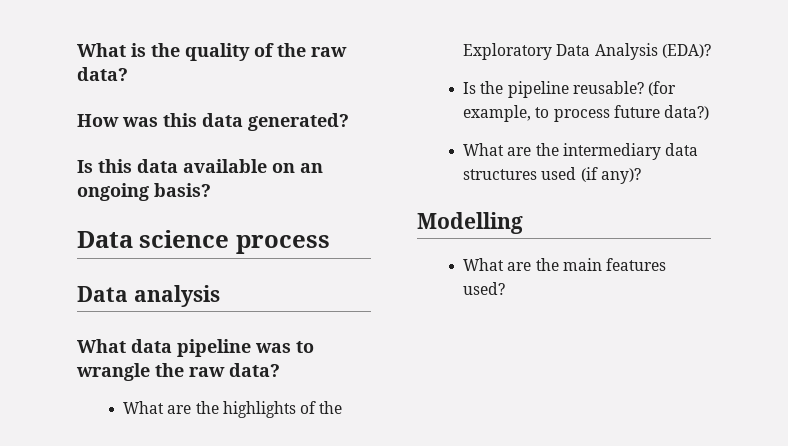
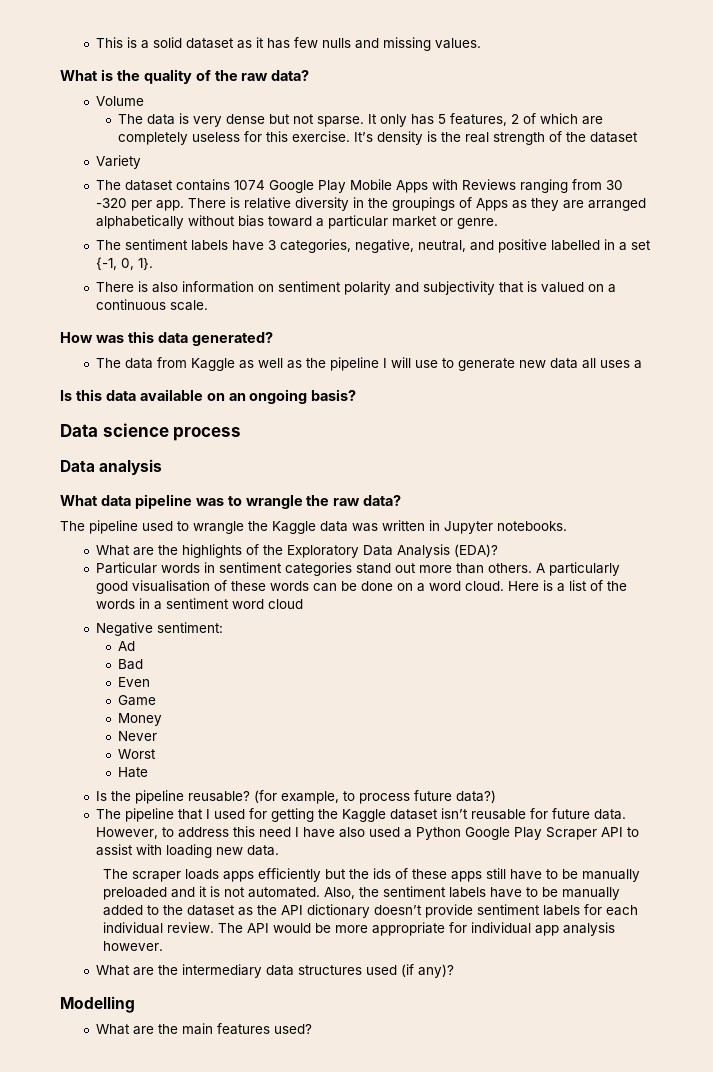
+ This is a solid dataset as it has few nulls and missing values.
+ Volume
+ The data is very dense but not sparse. It only has 5 features, 2 of which are completely useless for this exercise. It’s density is the real strength of the dataset
+ Variety
+ The dataset contains 1074 Google Play Mobile Apps with Reviews ranging from 30 -320 per app. There is relative diversity in the groupings of Apps as they are arranged alphabetically without bias toward a particular market or genre.
+ The sentiment labels have 3 categories, negative, neutral, and positive labelled in a set {-1, 0, 1}.
+ There is also information on sentiment polarity and subjectivity that is valued on a continuous scale.
+ The data from Kaggle as well as the pipeline I will use to generate new data all uses a
+ The pipeline used to wrangle the Kaggle data was written in Jupyter notebooks.
+ Particular words in sentiment categories stand out more than others. A particularly good visualisation of these words can be done on a word cloud. Here is a list of the words in a sentiment word cloud
+ Negative sentiment:
+ Ad
+ Bad
+ Even
+ Game
+ Money
+ Never
+ Worst
+ Hate
+ The pipeline that I used for getting the Kaggle dataset isn’t reusable for future data. However, to address this need I have also used a Python Google Play Scraper API to assist with loading new data.
+ The scraper loads apps efficiently but the ids of these apps still have to be manually preloaded and it is not automated. Also, the sentiment labels have to be manually added to the dataset as the API dictionary doesn’t provide sentiment labels for each individual review. The API would be more appropriate for individual app analysis however.

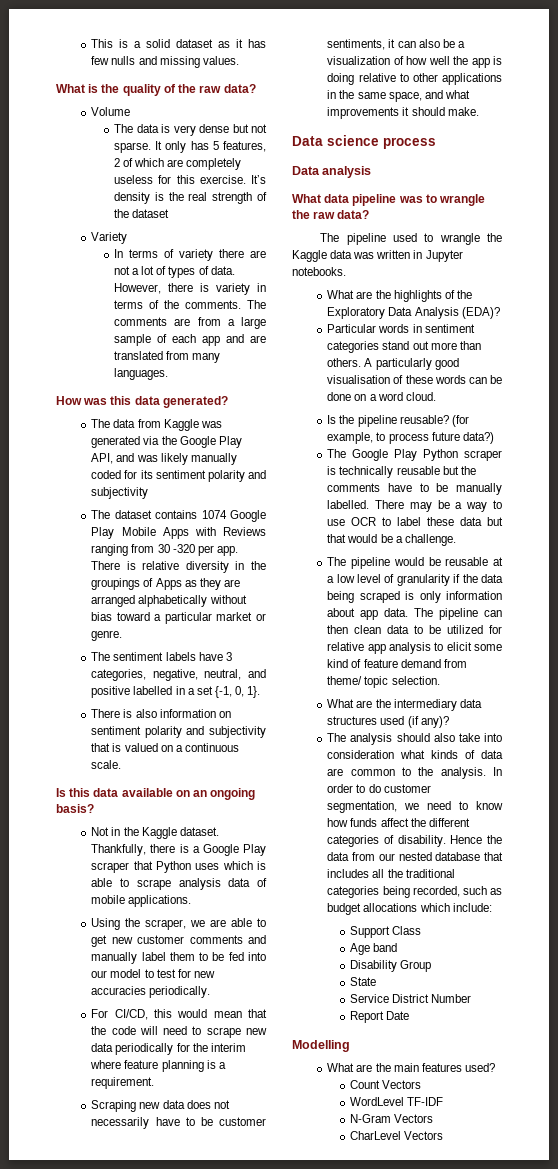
+ In terms of variety there are not a lot of types of data. However, there is variety in terms of the comments. The comments are from a large sample of each app and are translated from many languages.
+ How was this data generated?
+ The data from Kaggle was generated via the Google Play API, and was likely manually coded for its sentiment polarity and subjectivity
- How was this data generated?
- The data from Kaggle as well as the pipeline I will use to generate new data all uses a
+ Not in the Kaggle dataset. Thankfully, there is a Google Play scraper that Python uses which is able to scrape analysis data of mobile applications.
+ Using the scraper, we are able to get new customer comments and manually label them to be fed into our model to test for new accuracies periodically.
+ For CI/CD, this would mean that the code will need to scrape new data periodically for the interim where feature planning is a requirement.
+ Scraping new data does not necessarily have to be customer sentiments, it can also be a visualization of how well the app is doing relative to other applications in the same space, and what improvements it should make.
- Here is a list of the words in a sentiment word cloud
- Negative sentiment:
- Ad
- Bad
- Even
- Game
- Money
- Never
- Worst
- Hate
- The pipeline that I used for getting the Kaggle dataset isn’t reusable for future data. However, to address this need I have also used a Python Google Play Scraper API to assist with loading new data.
- The scraper loads apps efficiently but the ids of these apps still have to be manually preloaded and it is not automated. Also, the sentiment labels have to be manually added to the dataset as the API dictionary doesn’t provide sentiment labels for each individual review. The API would be more appropriate for individual app analysis however.
+ The Google Play Python scraper is technically reusable but the comments have to be manually labelled. There may be a way to use OCR to label these data but that would be a challenge.
+ The pipeline would be reusable at a low level of granularity if the data being scraped is only information about app data. The pipeline can then clean data to be utilized for relative app analysis to elicit some kind of feature demand from theme/ topic selection.
+ The analysis should also take into consideration what kinds of data are common to the analysis. In order to do customer segmentation, we need to know how funds affect the different categories of disability. Hence the data from our nested database that includes all the traditional categories being recorded, such as budget allocations which include:
+ Support Class
+ Age band
+ Disability Group
+ State
+ Service District Number
+ Report Date
+ Count Vectors
+ WordLevel TF-IDF
+ N-Gram Vectors
+ CharLevel Vectors

